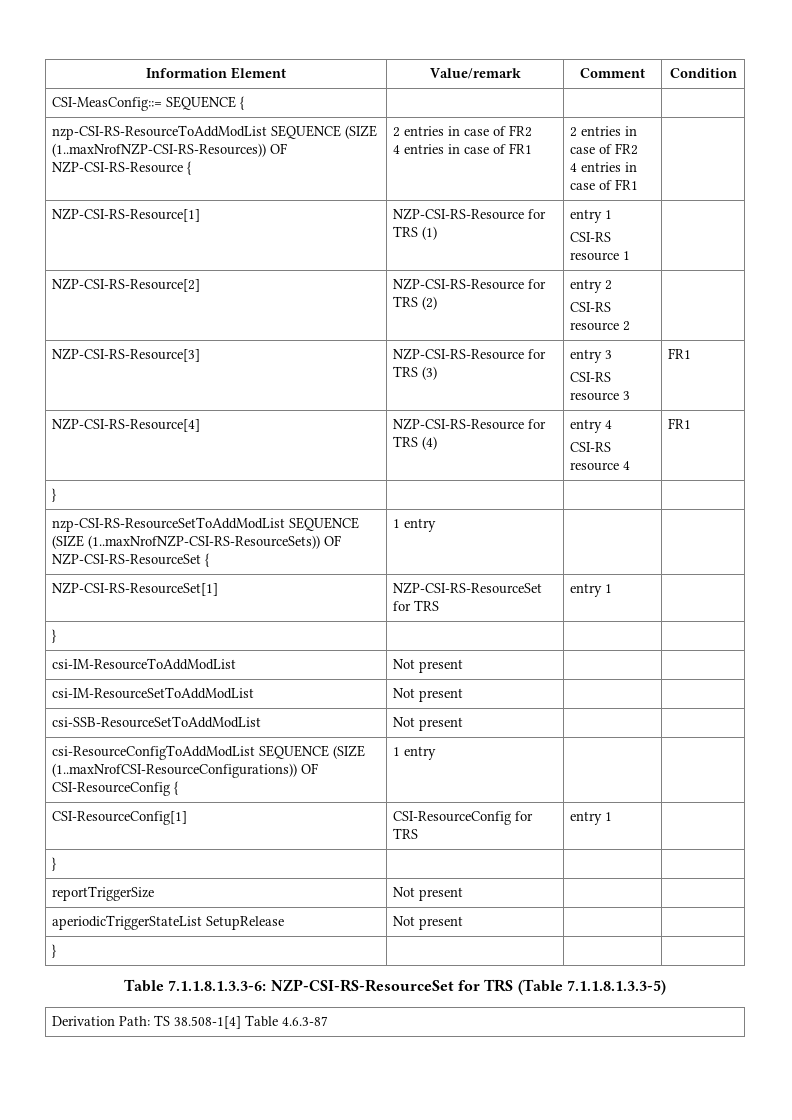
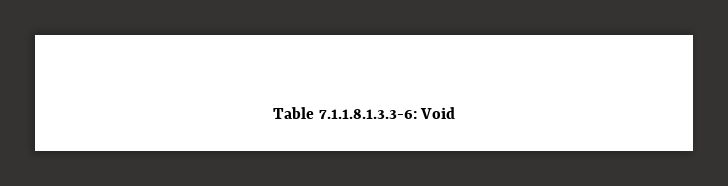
- Information Element | Value/remark | Comment | Condition
- CSI-MeasConfig::= SEQUENCE { | | |
- nzp-CSI-RS-ResourceToAddModList SEQUENCE (SIZE (1..maxNrofNZP-CSI-RS-Resources)) OF NZP-CSI-RS-Resource { | 2 entries in case of FR2
- 4 entries in case of FR1 | 2 entries in case of FR2
- 4 entries in case of FR1 |
- NZP-CSI-RS-Resource[1] | NZP-CSI-RS-Resource for TRS (1) | entry 1
- CSI-RS resource 1 |
- NZP-CSI-RS-Resource[2] | NZP-CSI-RS-Resource for TRS (2) | entry 2
- CSI-RS resource 2 |
- NZP-CSI-RS-Resource[3] | NZP-CSI-RS-Resource for TRS (3) | entry 3
- CSI-RS resource 3 | FR1
- NZP-CSI-RS-Resource[4] | NZP-CSI-RS-Resource for TRS (4) | entry 4
- CSI-RS resource 4 | FR1
- } | | |
- nzp-CSI-RS-ResourceSetToAddModList SEQUENCE (SIZE (1..maxNrofNZP-CSI-RS-ResourceSets)) OF NZP-CSI-RS-ResourceSet { | 1 entry | |
- NZP-CSI-RS-ResourceSet[1] | NZP-CSI-RS-ResourceSet for TRS | entry 1 |
- } | | |
- csi-IM-ResourceToAddModList | Not present | |
- csi-IM-ResourceSetToAddModList | Not present | |
- csi-SSB-ResourceSetToAddModList | Not present | |
- csi-ResourceConfigToAddModList SEQUENCE (SIZE (1..maxNrofCSI-ResourceConfigurations)) OF CSI-ResourceConfig { | 1 entry | |
- CSI-ResourceConfig[1] | CSI-ResourceConfig for TRS | entry 1 |
- } | | |
- reportTriggerSize | Not present | |
- aperiodicTriggerStateList SetupRelease | Not present | |
- } | | |
- Table 7.1.1.8.1.3.3-6: NZP-CSI-RS-ResourceSet for TRS (Table 7.1.1.8.1.3.3-5)
- Derivation Path: TS 38.508-1[4] Table 4.6.3-87
+ Table 7.1.1.8.1.3.3-6: Void

